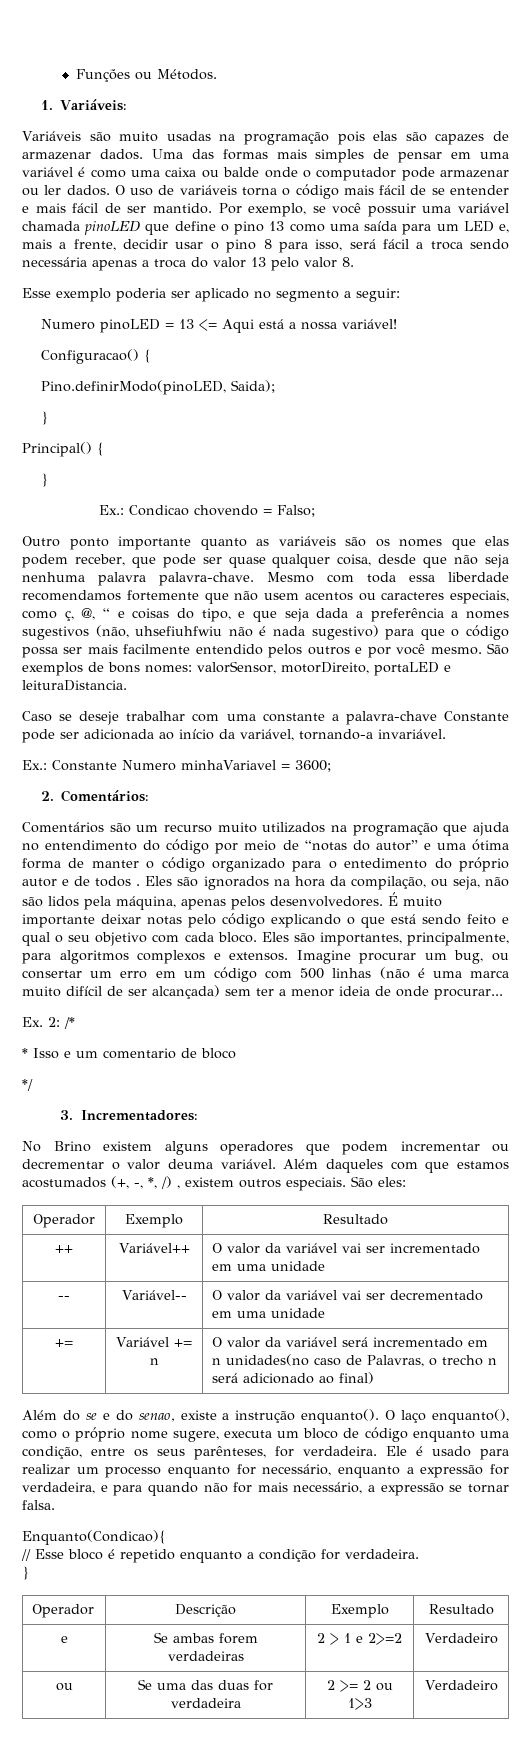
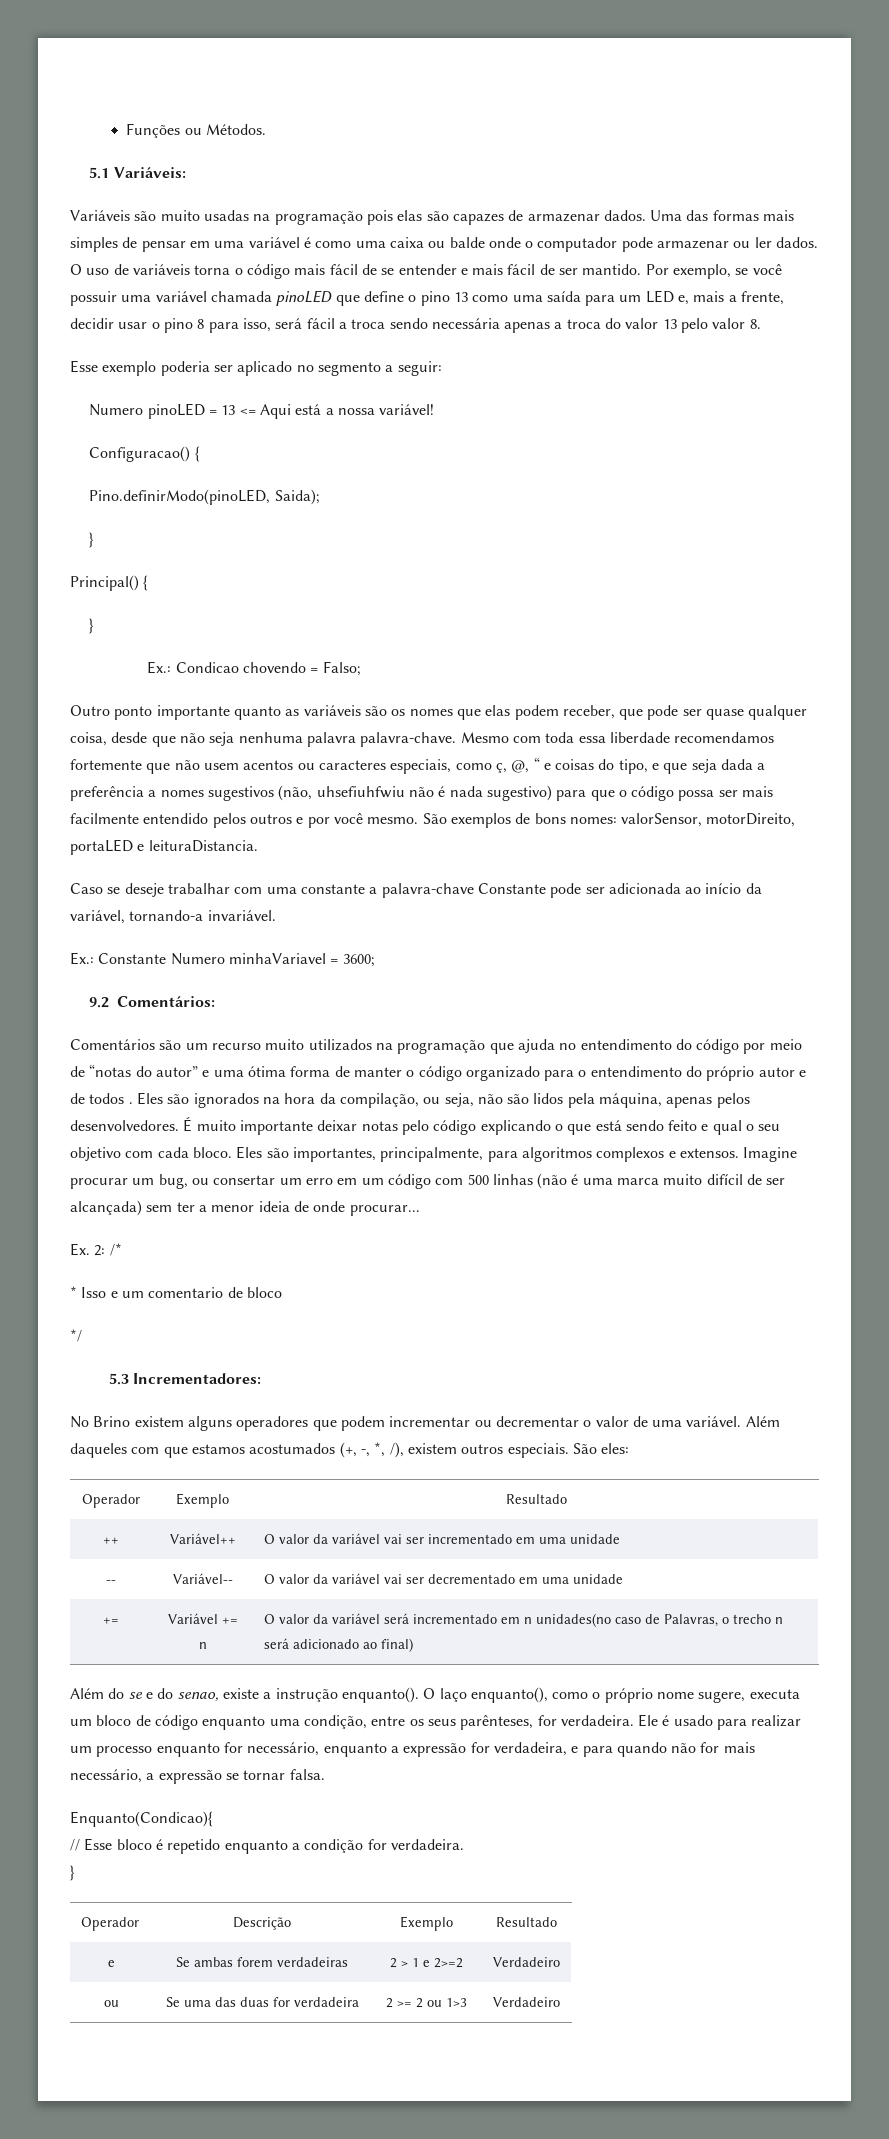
- 1. Variáveis:
+ 5.1 Variáveis:
- 2. Comentários:
+ 9.2 Comentários:
- Comentários são um recurso muito utilizados na programação que ajuda no entendimento do código por meio de “notas do autor” e uma ótima forma de manter o código organizado para o entedimento do próprio autor e de todos .
+ Comentários são um recurso muito utilizados na programação que ajuda no entendimento do código por meio de “notas do autor” e uma ótima forma de manter o código organizado para o entendimento do próprio autor e de todos .
- 3. Incrementadores:
+ 5.3 Incrementadores:
- No Brino existem alguns operadores que podem incrementar ou decrementar o valor deuma variável.
+ No Brino existem alguns operadores que podem incrementar ou decrementar o valor de uma variável.
- Além daqueles com que estamos acostumados (+, -, *, /) , existem outros especiais.
+ Além daqueles com que estamos acostumados (+, -, *, /), existem outros especiais.

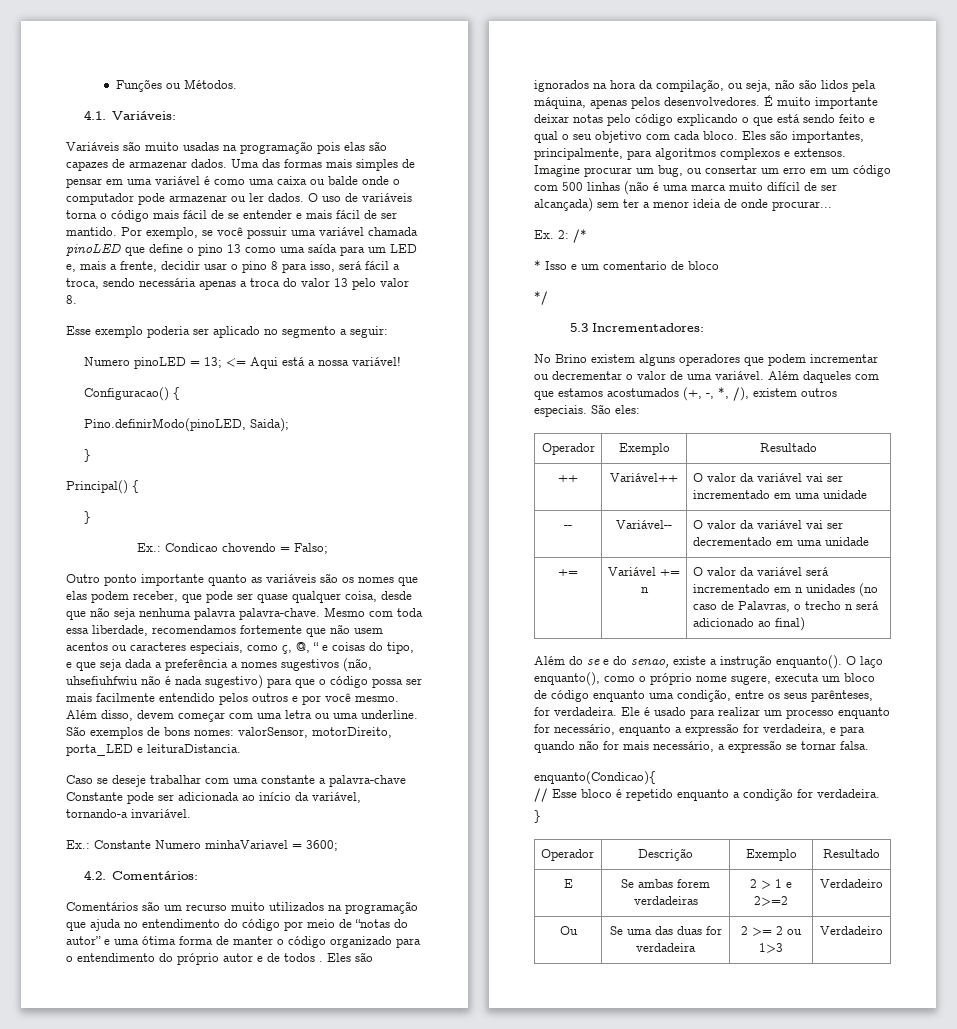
- 5.1 Variáveis:
+ 4.1. Variáveis:
- Por exemplo, se você possuir uma variável chamada pinoLED que define o pino 13 como uma saída para um LED e, mais a frente, decidir usar o pino 8 para isso, será fácil a troca sendo necessária apenas a troca do valor 13 pelo valor 8.
+ Por exemplo, se você possuir uma variável chamada pinoLED que define o pino 13 como uma saída para um LED e, mais a frente, decidir usar o pino 8 para isso, será fácil a troca, sendo necessária apenas a troca do valor 13 pelo valor 8.
- Numero pinoLED = 13 <= Aqui está a nossa variável!
+ Numero pinoLED = 13; <= Aqui está a nossa variável!
- Mesmo com toda essa liberdade recomendamos fortemente que não usem acentos ou caracteres especiais, como ç, @, “ e coisas do tipo, e que seja dada a preferência a nomes sugestivos (não, uhsefiuhfwiu não é nada sugestivo) para que o código possa ser mais facilmente entendido pelos outros e por você mesmo.
+ Mesmo com toda essa liberdade, recomendamos fortemente que não usem acentos ou caracteres especiais, como ç, @, “ e coisas do tipo, e que seja dada a preferência a nomes sugestivos (não, uhsefiuhfwiu não é nada sugestivo) para que o código possa ser mais facilmente entendido pelos outros e por você mesmo.
+ Além disso, devem começar com uma letra ou uma underline.
- São exemplos de bons nomes: valorSensor, motorDireito, portaLED e leituraDistancia.
+ São exemplos de bons nomes: valorSensor, motorDireito, porta_LED e leituraDistancia.
- 9.2 Comentários:
+ 4.2. Comentários:
- += | Variável += n | O valor da variável será incrementado em n unidades(no caso de Palavras, o trecho n será adicionado ao final)
+ += | Variável += n | O valor da variável será incrementado em n unidades (no caso de Palavras, o trecho n será adicionado ao final)
- Enquanto(Condicao){
+ enquanto(Condicao){
- e | Se ambas forem verdadeiras | 2 > 1 e 2>=2 | Verdadeiro
+ E | Se ambas forem verdadeiras | 2 > 1 e 2>=2 | Verdadeiro
- ou | Se uma das duas for verdadeira | 2 >= 2 ou 1>3 | Verdadeiro
+ Ou | Se uma das duas for verdadeira | 2 >= 2 ou 1>3 | Verdadeiro

